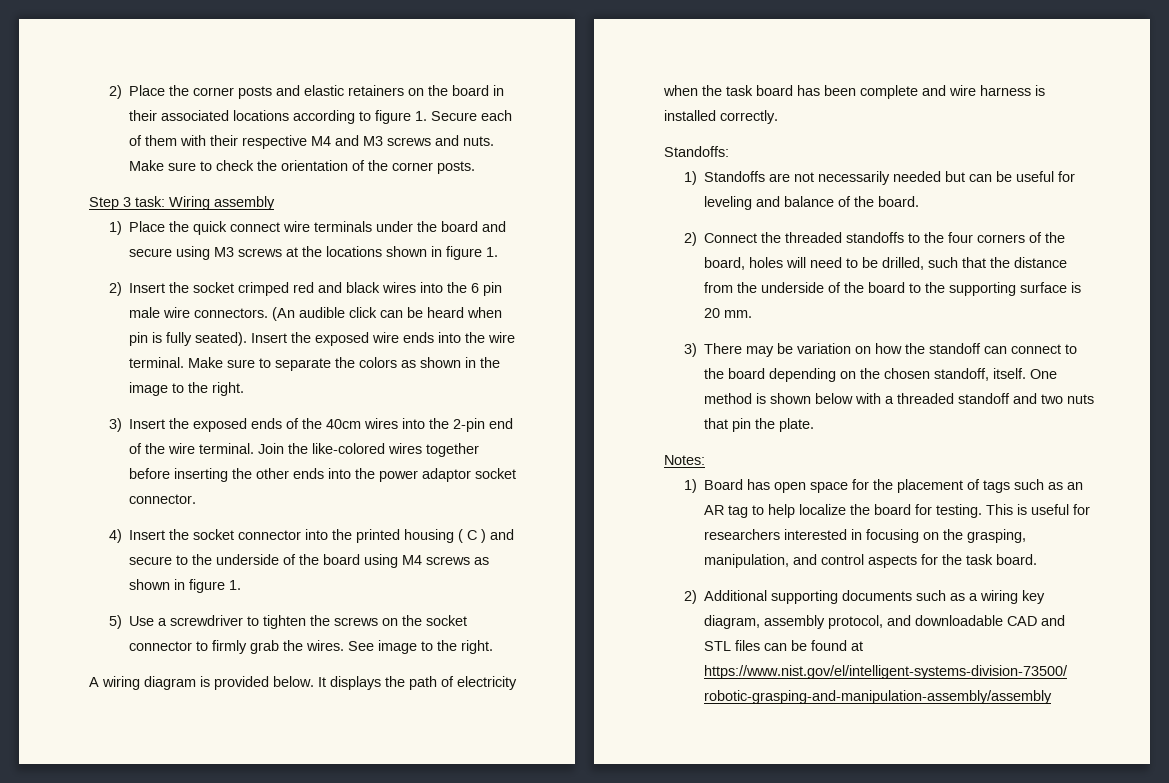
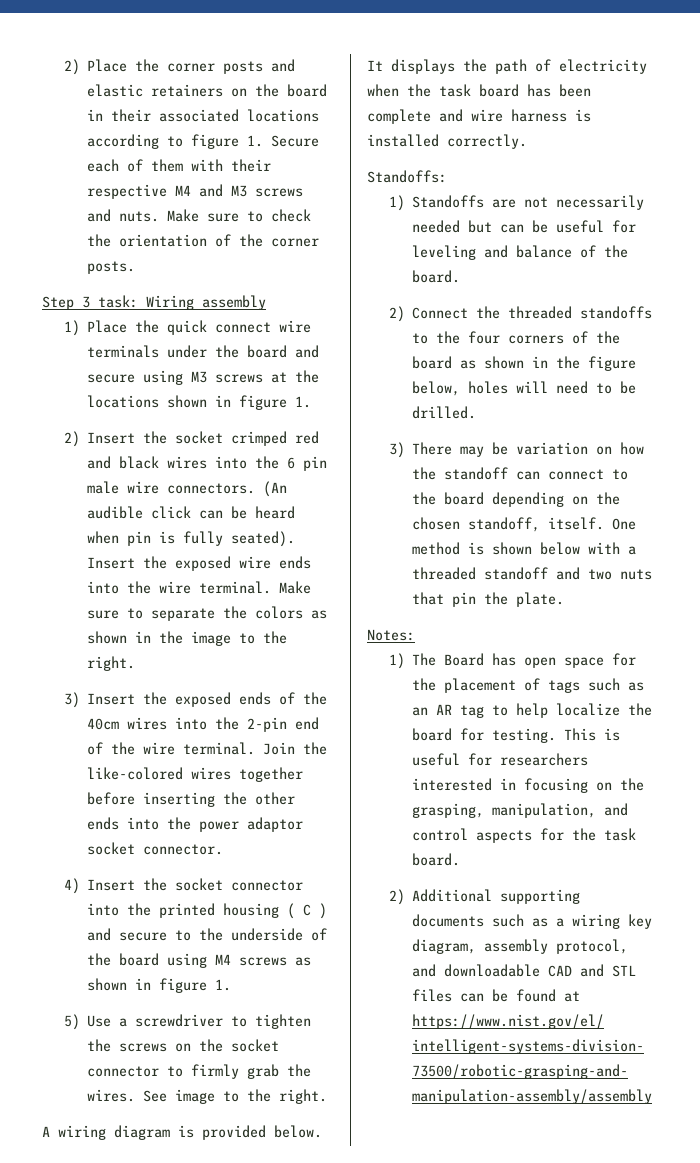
- 2) Connect the threaded standoffs to the four corners of the board, holes will need to be drilled, such that the distance from the underside of the board to the supporting surface is 20 mm.
+ 2) Connect the threaded standoffs to the four corners of the board as shown in the figure below, holes will need to be drilled.
- 1) Board has open space for the placement of tags such as an AR tag to help localize the board for testing.
+ 1) The Board has open space for the placement of tags such as an AR tag to help localize the board for testing.

